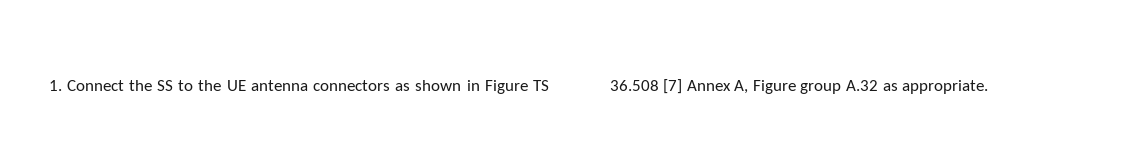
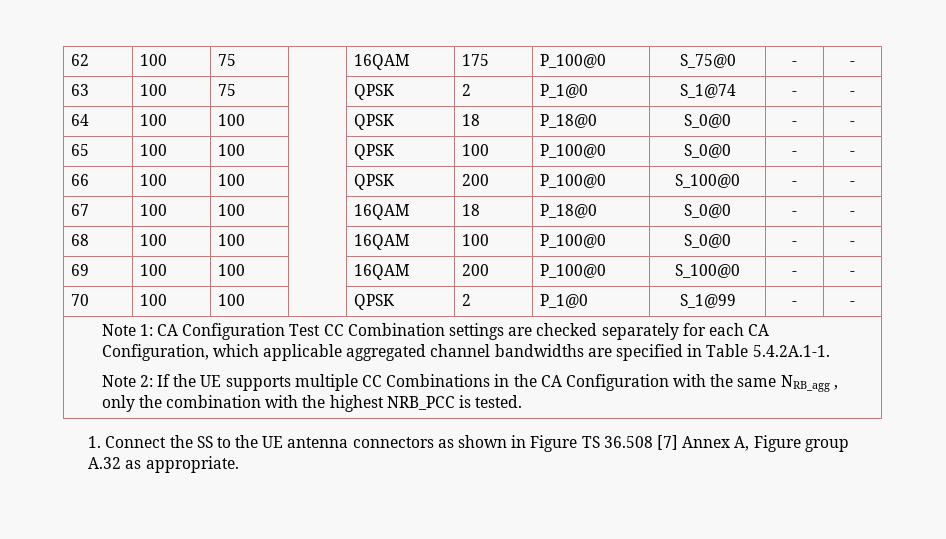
+ 62 | 100 | 75 | | 16QAM | 175 | P_100@0 | S_75@0 | - | -
+ 63 | 100 | 75 | | QPSK | 2 | P_1@0 | S_1@74 | - | -
+ 64 | 100 | 100 | | QPSK | 18 | P_18@0 | S_0@0 | - | -
+ 65 | 100 | 100 | | QPSK | 100 | P_100@0 | S_0@0 | - | -
+ 66 | 100 | 100 | | QPSK | 200 | P_100@0 | S_100@0 | - | -
+ 67 | 100 | 100 | | 16QAM | 18 | P_18@0 | S_0@0 | - | -
+ 68 | 100 | 100 | | 16QAM | 100 | P_100@0 | S_0@0 | - | -
+ 69 | 100 | 100 | | 16QAM | 200 | P_100@0 | S_100@0 | - | -
+ 70 | 100 | 100 | | QPSK | 2 | P_1@0 | S_1@99 | - | -
+ Note 1: CA Configuration Test CC Combination settings are checked separately for each CA Configuration, which applicable aggregated channel bandwidths are specified in Table 5.4.2A.1-1.
+ Note 2: If the UE supports multiple CC Combinations in the CA Configuration with the same NRB_agg , only the combination with the highest NRB_PCC is tested.

